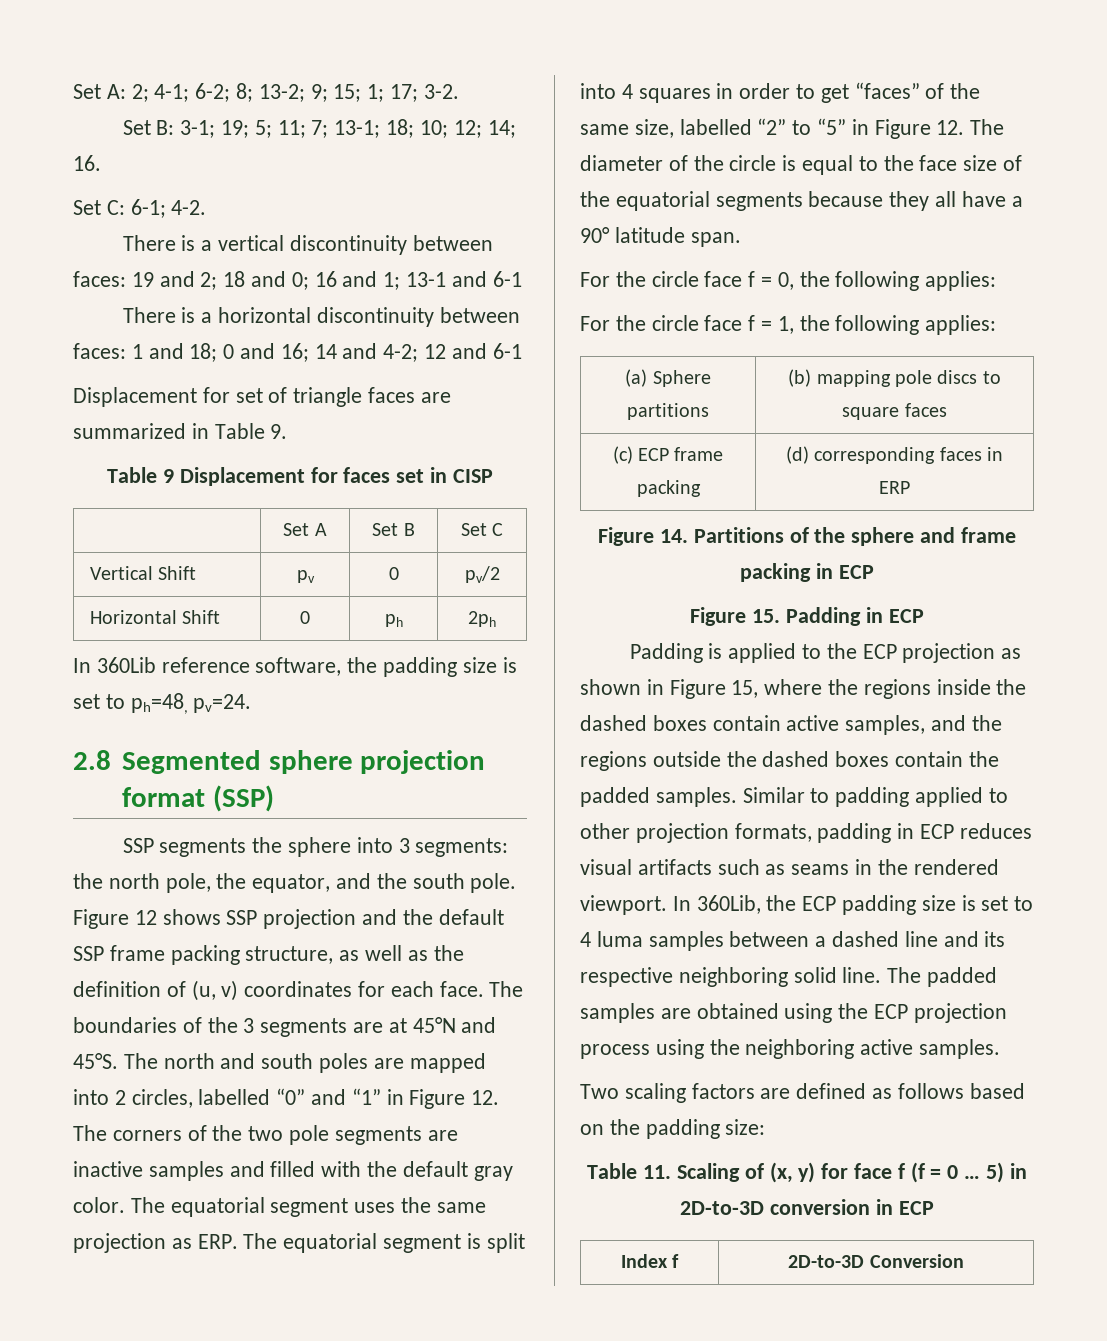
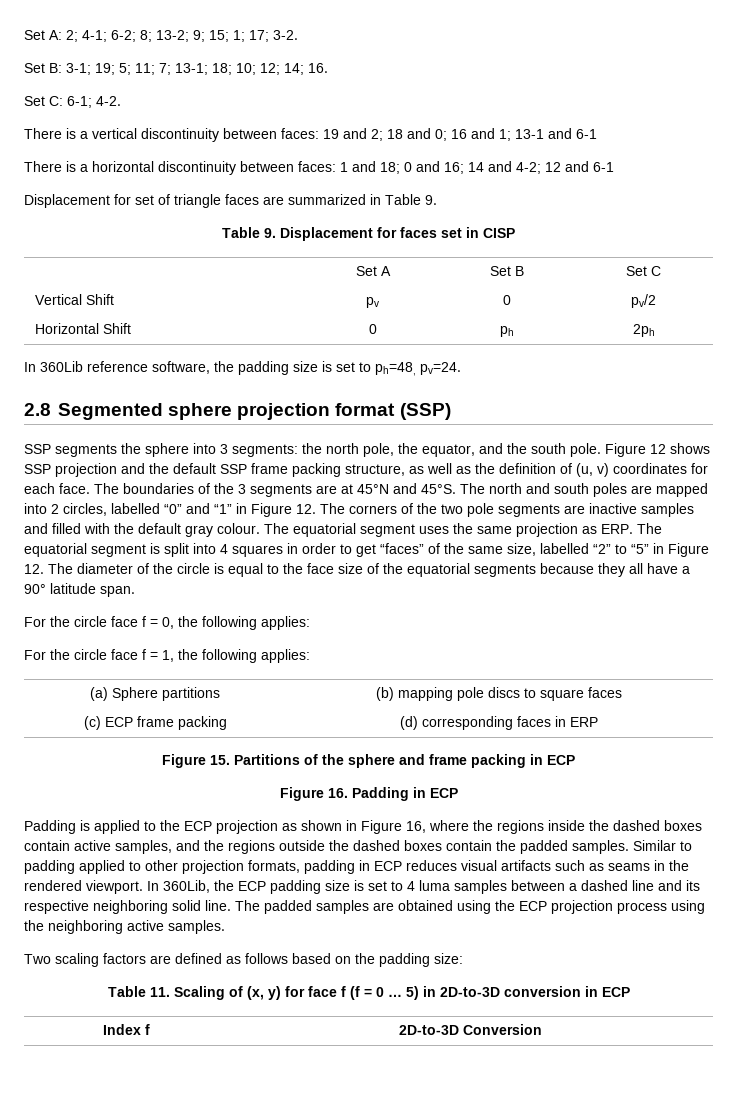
- Table 9 Displacement for faces set in CISP
+ Table 9. Displacement for faces set in CISP
- The north and south poles are mapped into 2 circles, labelled “0” and “1” in Figure 12. The corners of the two pole segments are inactive samples and filled with the default gray color.
+ The north and south poles are mapped into 2 circles, labelled “0” and “1” in Figure 12. The corners of the two pole segments are inactive samples and filled with the default gray colour.
- Figure 14. Partitions of the sphere and frame packing in ECP
+ Figure 15. Partitions of the sphere and frame packing in ECP
- Figure 15. Padding in ECP
+ Figure 16. Padding in ECP
- Padding is applied to the ECP projection as shown in Figure 15, where the regions inside the dashed boxes contain active samples, and the regions outside the dashed boxes contain the padded samples.
+ Padding is applied to the ECP projection as shown in Figure 16, where the regions inside the dashed boxes contain active samples, and the regions outside the dashed boxes contain the padded samples.

